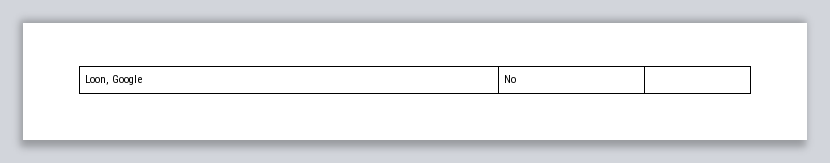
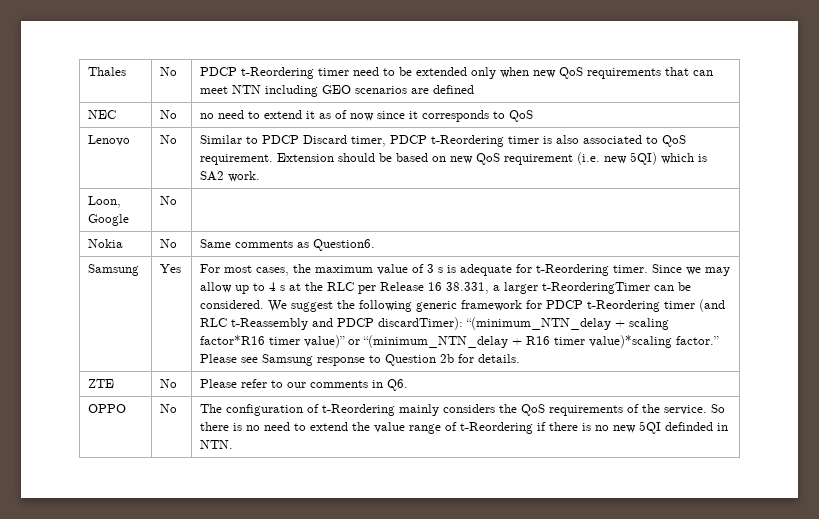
+ Thales | No | PDCP t-Reordering timer need to be extended only when new QoS requirements that can meet NTN including GEO scenarios are defined
+ NEC | No | no need to extend it as of now since it corresponds to QoS
+ Lenovo | No | Similar to PDCP Discard timer, PDCP t-Reordering timer is also associated to QoS requirement. Extension should be based on new QoS requirement (i.e. new 5QI) which is SA2 work.
  Loon, Google | No |
+ Nokia | No | Same comments as Question6.
+ Samsung | Yes | For most cases, the maximum value of 3 s is adequate for t-Reordering timer. Since we may allow up to 4 s at the RLC per Release 16 38.331, a larger t-ReorderingTimer can be considered. We suggest the following generic framework for PDCP t-Reordering timer (and RLC t-Reassembly and PDCP discardTimer): “(minimum_NTN_delay + scaling factor*R16 timer value)” or “(minimum_NTN_delay + R16 timer value)*scaling factor.” Please see Samsung response to Question 2b for details.
+ ZTE | No | Please refer to our comments in Q6.
+ OPPO | No | The configuration of t-Reordering mainly considers the QoS requirements of the service. So there is no need to extend the value range of t-Reordering if there is no new 5QI definded in NTN.

